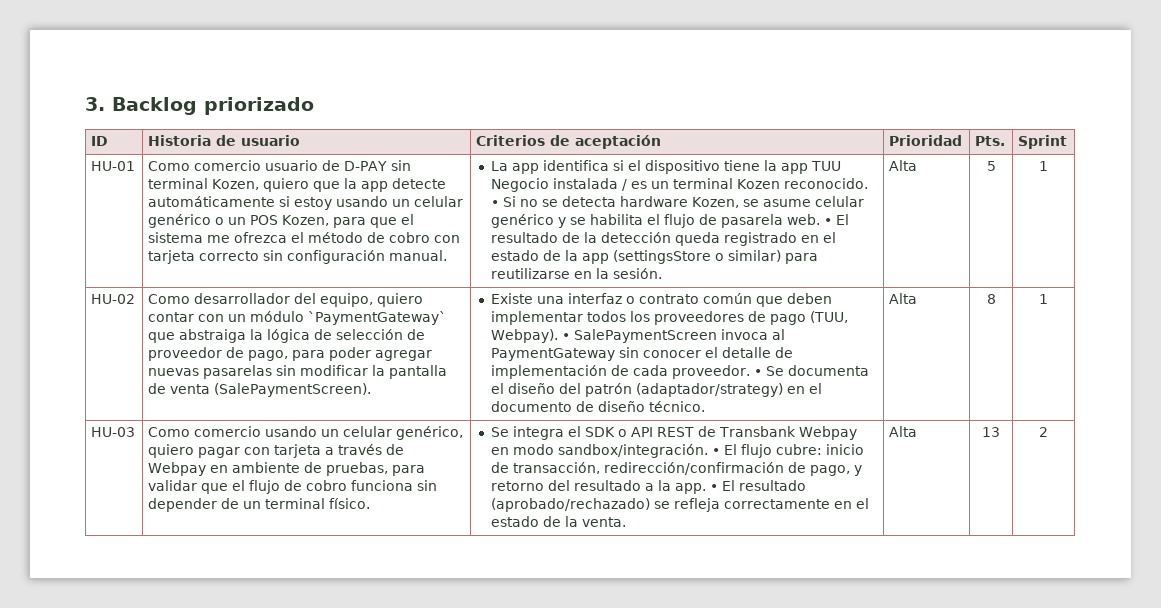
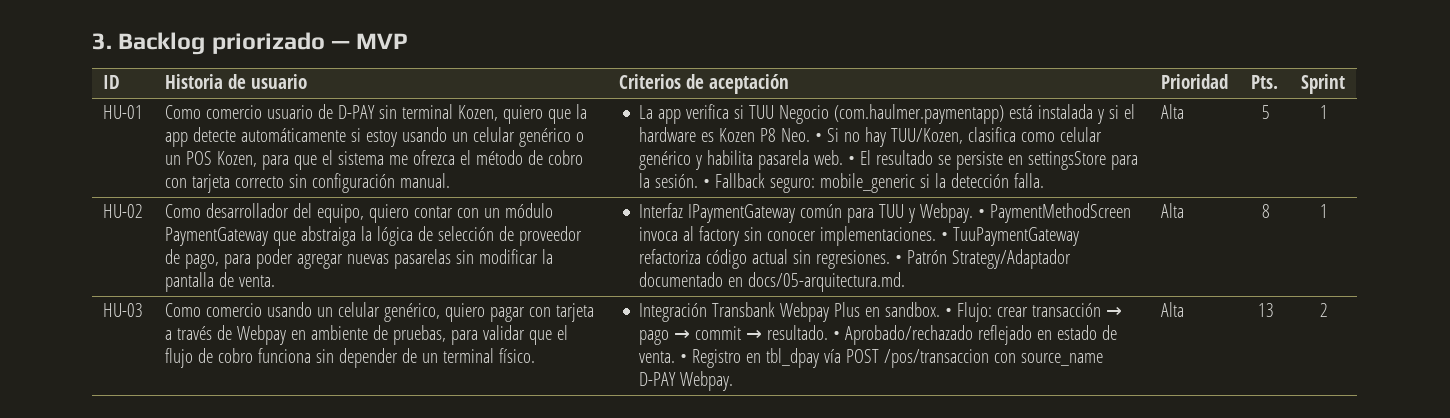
- 3. Backlog priorizado
+ 3. Backlog priorizado — MVP
- La app identifica si el dispositivo tiene la app TUU Negocio instalada / es un terminal Kozen reconocido. • Si no se detecta hardware Kozen, se asume celular genérico y se habilita el flujo de pasarela web.
+ La app verifica si TUU Negocio (com.haulmer.paymentapp) está instalada y si el hardware es Kozen P8 Neo. • Si no hay TUU/Kozen, clasifica como celular genérico y habilita pasarela web.
- • El resultado de la detección queda registrado en el estado de la app (settingsStore o similar) para reutilizarse en la sesión.
+ • El resultado se persiste en settingsStore para la sesión. • Fallback seguro: mobile_generic si la detección falla.
- Como desarrollador del equipo, quiero contar con un módulo `PaymentGateway` que abstraiga la lógica de selección de proveedor de pago, para poder agregar nuevas pasarelas sin modificar la pantalla de venta (SalePaymentScreen). | Existe una interfaz o contrato común que deben implementar todos los proveedores de pago (TUU, Webpay). • SalePaymentScreen invoca al PaymentGateway sin conocer el detalle de implementación de cada proveedor. • Se documenta el diseño del patrón (adaptador/strategy) en el documento de diseño técnico.
+ Como desarrollador del equipo, quiero contar con un módulo PaymentGateway que abstraiga la lógica de selección de proveedor de pago, para poder agregar nuevas pasarelas sin modificar la pantalla de venta. | Interfaz IPaymentGateway común para TUU y Webpay. • PaymentMethodScreen invoca al factory sin conocer implementaciones. • TuuPaymentGateway refactoriza código actual sin regresiones. • Patrón Strategy/Adaptador documentado en docs/05-arquitectura.md.
- Se integra el SDK o API REST de Transbank Webpay en modo sandbox/integración. • El flujo cubre: inicio de transacción, redirección/confirmación de pago, y retorno del resultado a la app. • El resultado (aprobado/rechazado) se refleja correctamente en el estado de la venta.
+ Integración Transbank Webpay Plus en sandbox. • Flujo: crear transacción → pago → commit → resultado. • Aprobado/rechazado reflejado en estado de venta. • Registro en tbl_dpay vía POST /pos/transaccion con source_name D-PAY Webpay.

